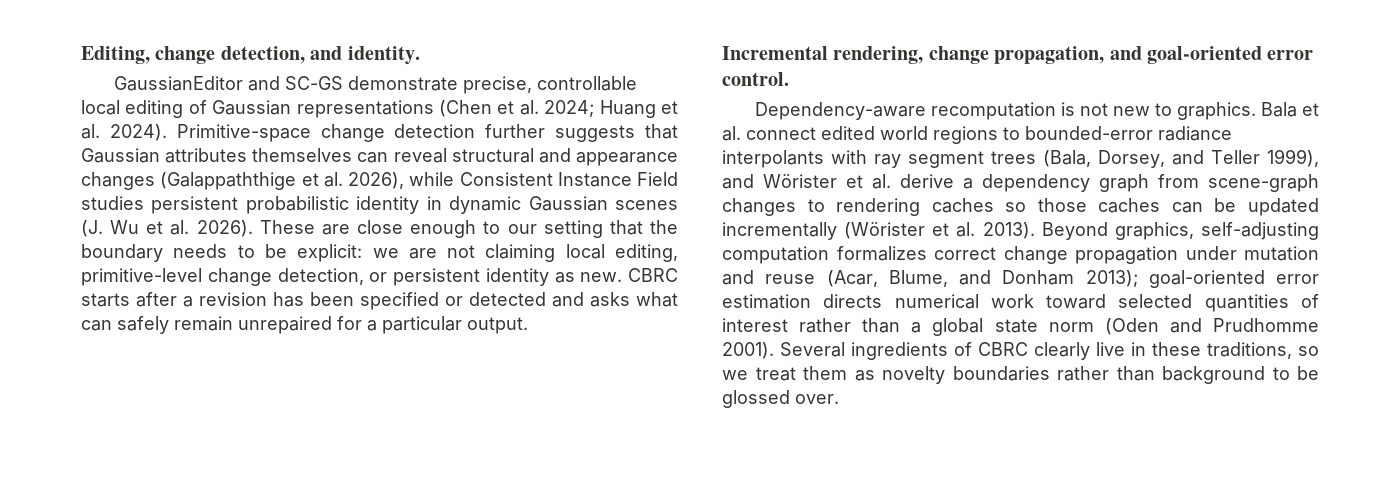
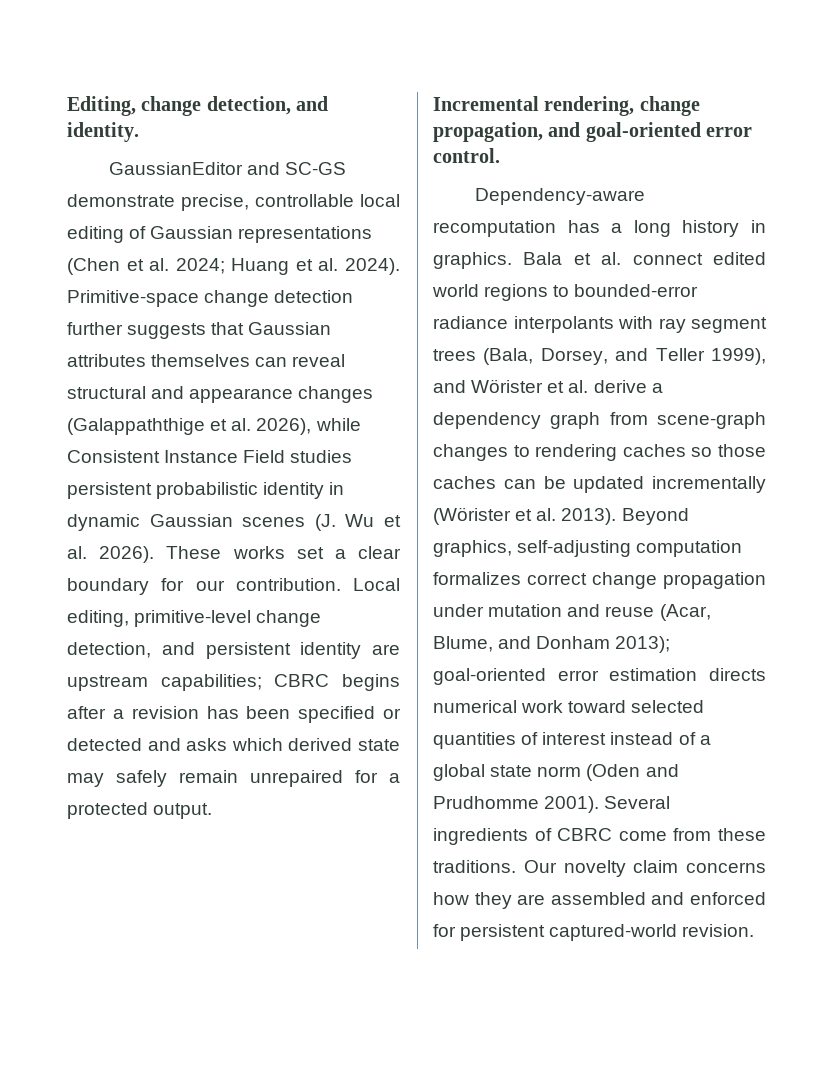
- These are close enough to our setting that the boundary needs to be explicit: we are not claiming local editing, primitive-level change detection, or persistent identity as new. CBRC starts after a revision has been specified or detected and asks what can safely remain unrepaired for a particular output.
+ These works set a clear boundary for our contribution. Local editing, primitive-level change detection, and persistent identity are upstream capabilities; CBRC begins after a revision has been specified or detected and asks which derived state may safely remain unrepaired for a protected output.
- Dependency-aware recomputation is not new to graphics.
+ Dependency-aware recomputation has a long history in graphics.
- Beyond graphics, self-adjusting computation formalizes correct change propagation under mutation and reuse (Acar, Blume, and Donham 2013); goal-oriented error estimation directs numerical work toward selected quantities of interest rather than a global state norm (Oden and Prudhomme 2001).
+ Beyond graphics, self-adjusting computation formalizes correct change propagation under mutation and reuse (Acar, Blume, and Donham 2013); goal-oriented error estimation directs numerical work toward selected quantities of interest instead of a global state norm (Oden and Prudhomme 2001).
- Several ingredients of CBRC clearly live in these traditions, so we treat them as novelty boundaries rather than background to be glossed over.
+ Several ingredients of CBRC come from these traditions. Our novelty claim concerns how they are assembled and enforced for persistent captured-world revision.

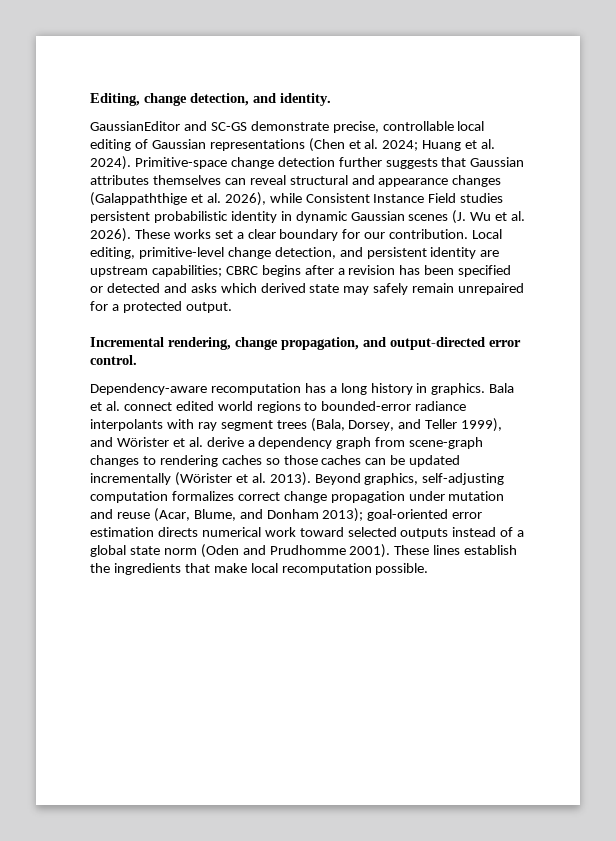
- Incremental rendering, change propagation, and goal-oriented error control.
+ Incremental rendering, change propagation, and output-directed error control.
- Beyond graphics, self-adjusting computation formalizes correct change propagation under mutation and reuse (Acar, Blume, and Donham 2013); goal-oriented error estimation directs numerical work toward selected quantities of interest instead of a global state norm (Oden and Prudhomme 2001).
+ Beyond graphics, self-adjusting computation formalizes correct change propagation under mutation and reuse (Acar, Blume, and Donham 2013); goal-oriented error estimation directs numerical work toward selected outputs instead of a global state norm (Oden and Prudhomme 2001).
- Several ingredients of CBRC come from these traditions. Our novelty claim concerns how they are assembled and enforced for persistent captured-world revision.
+ These lines establish the ingredients that make local recomputation possible.

